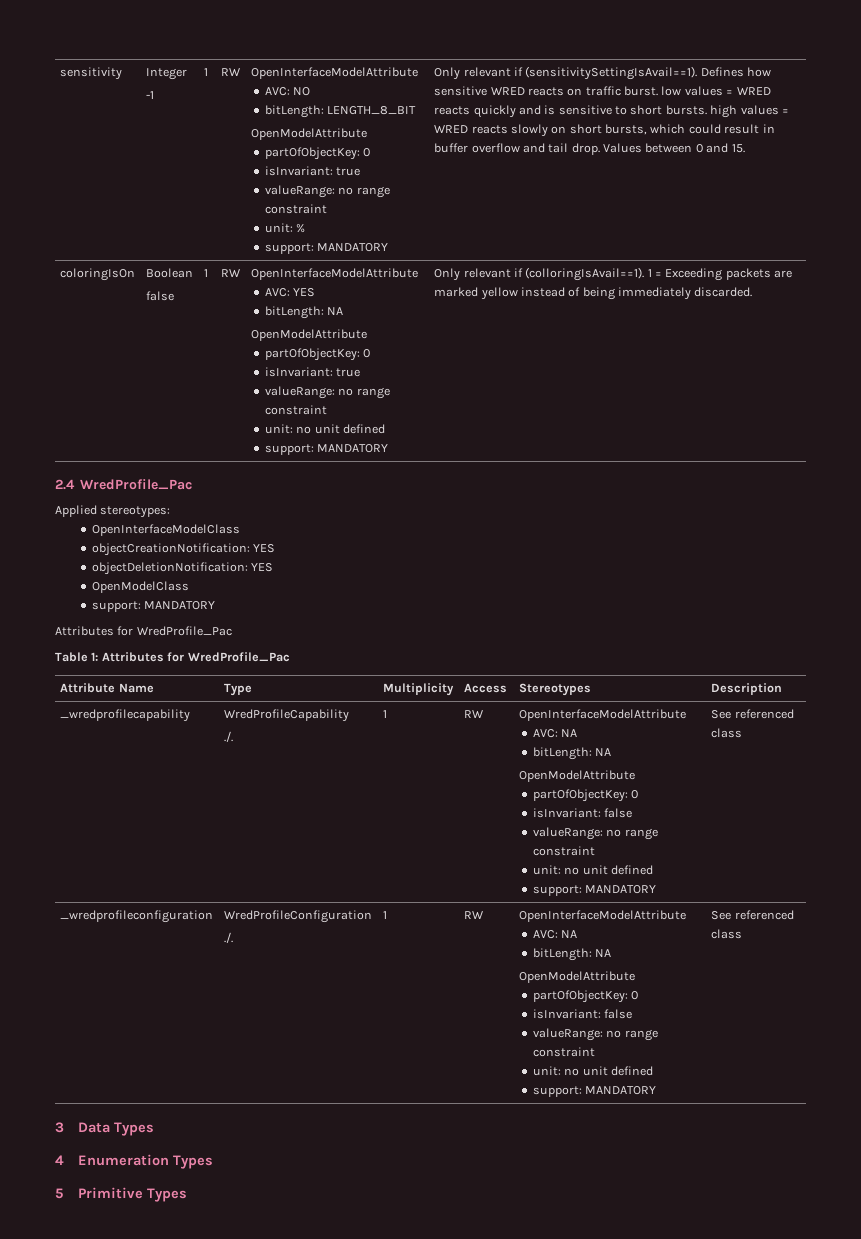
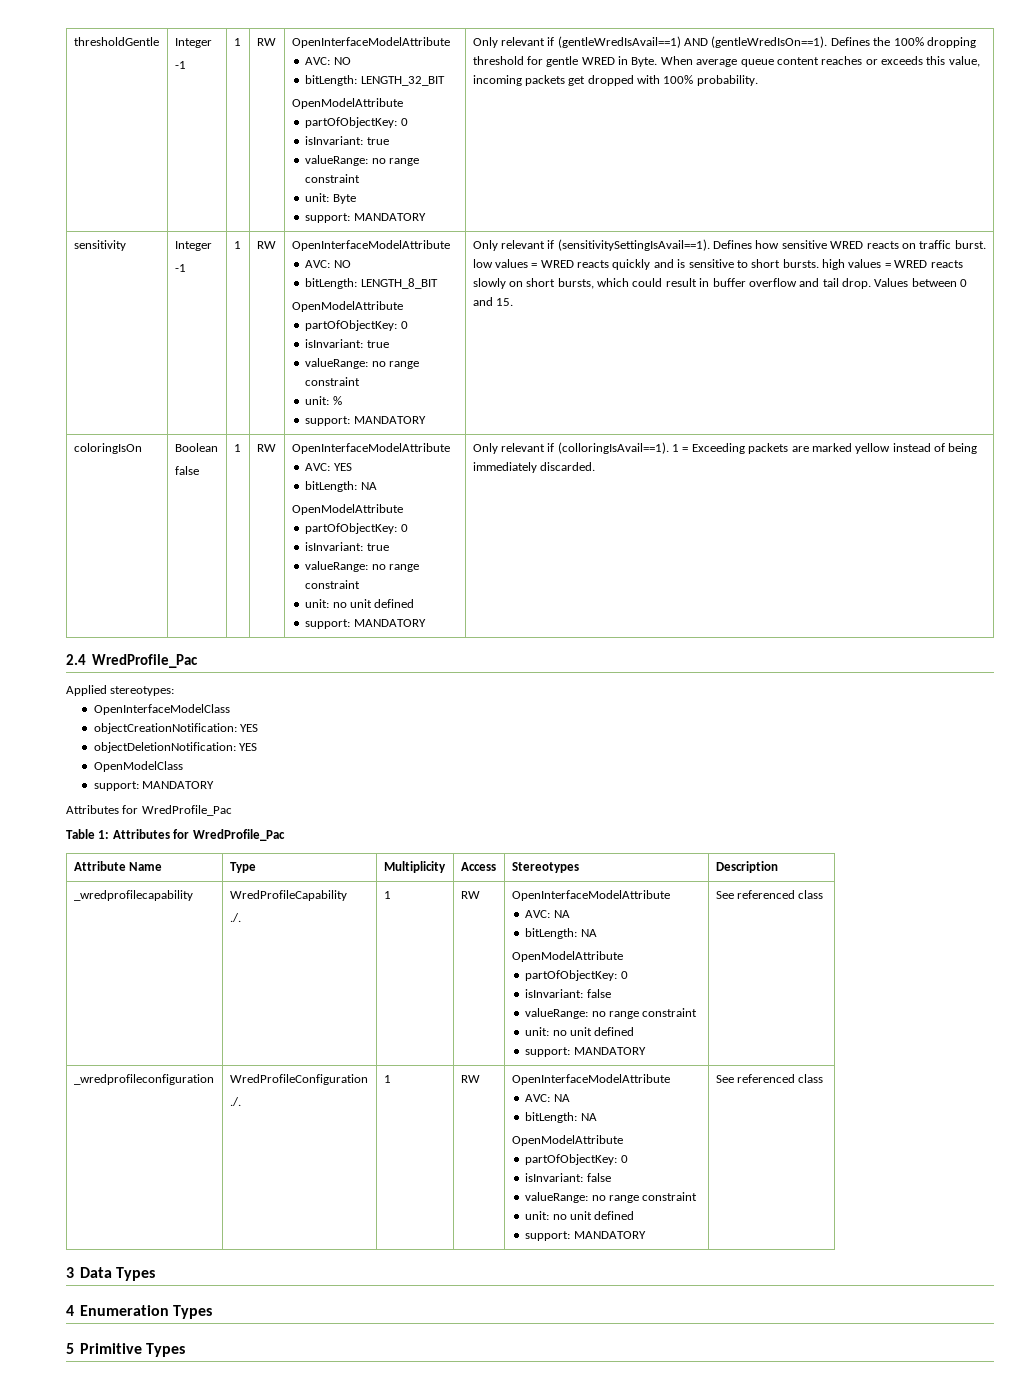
+ thresholdGentle | Integer
+ -1 | 1 | RW | OpenInterfaceModelAttribute
+ AVC: NO
+ bitLength: LENGTH_32_BIT
+ OpenModelAttribute
+ partOfObjectKey: 0
+ isInvariant: true
+ valueRange: no range constraint
+ unit: Byte
+ support: MANDATORY | Only relevant if (gentleWredIsAvail==1) AND (gentleWredIsOn==1). Defines the 100% dropping threshold for gentle WRED in Byte. When average queue content reaches or exceeds this value, incoming packets get dropped with 100% probability.

